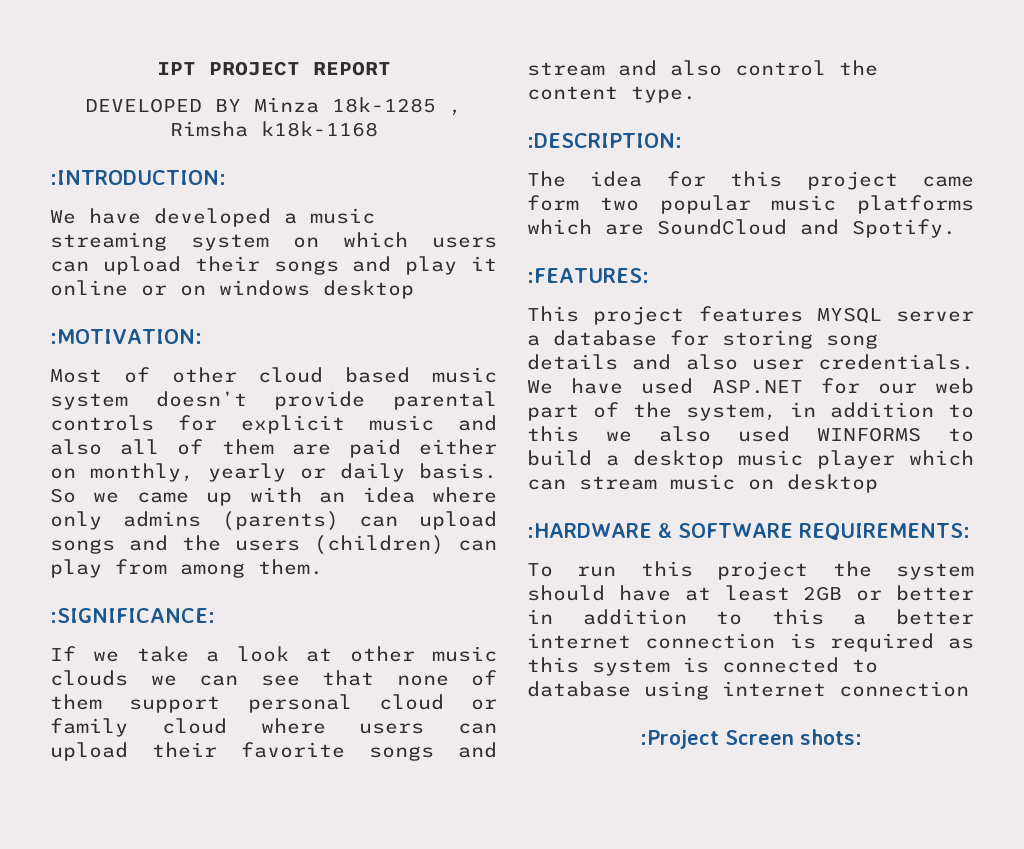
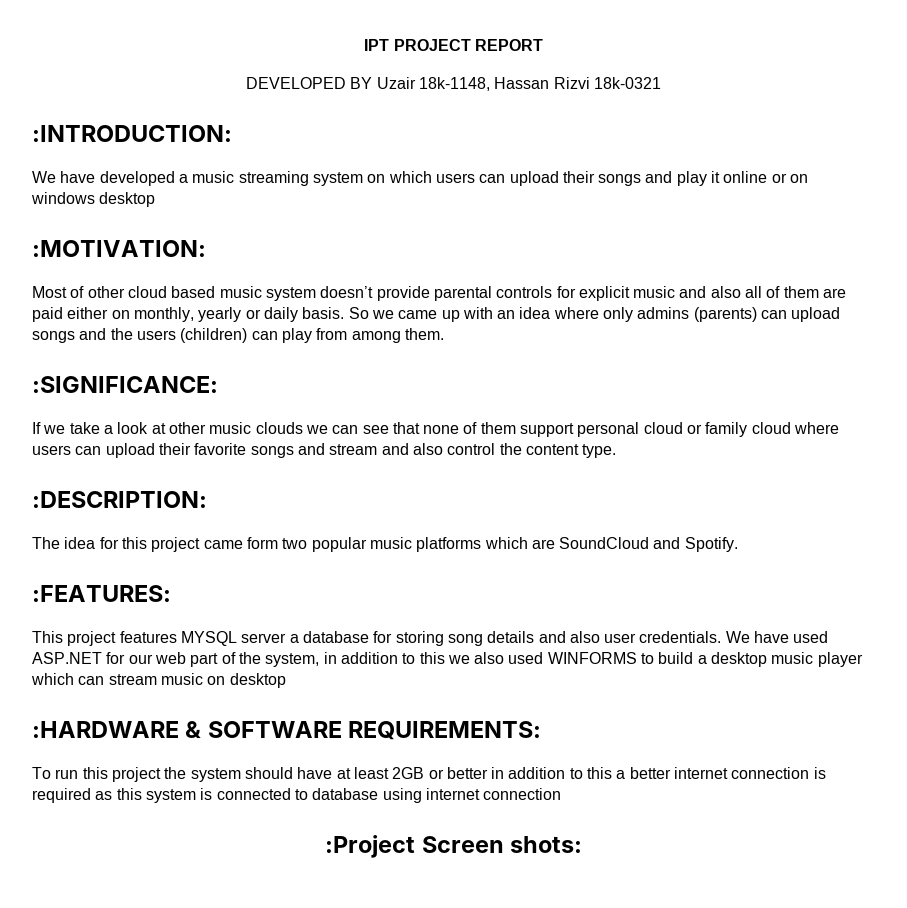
- DEVELOPED BY Minza 18k-1285 , Rimsha k18k-1168
+ DEVELOPED BY Uzair 18k-1148, Hassan Rizvi 18k-0321

